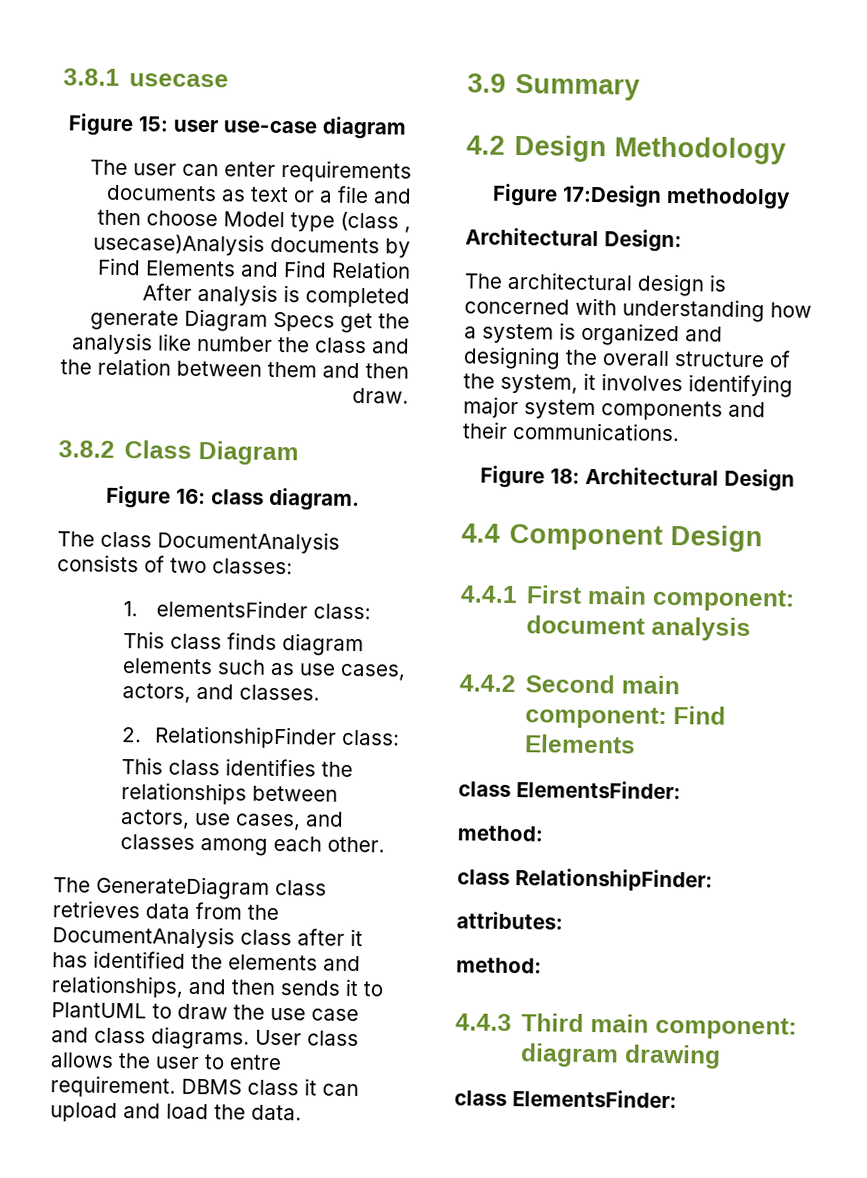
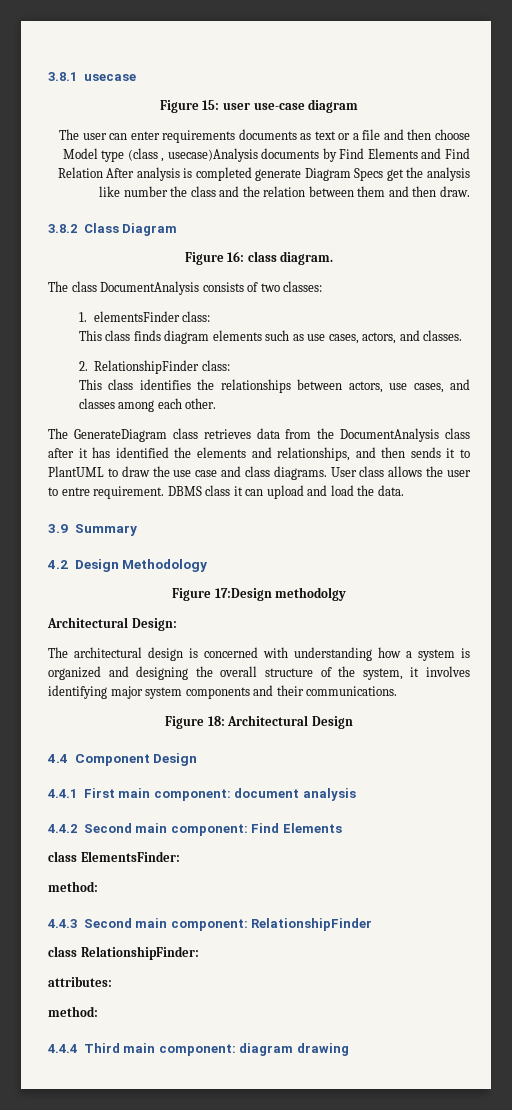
+ 4.4.3 Second main component: RelationshipFinder
- 4.4.3 Third main component: diagram drawing
- class ElementsFinder:
+ 4.4.4 Third main component: diagram drawing

